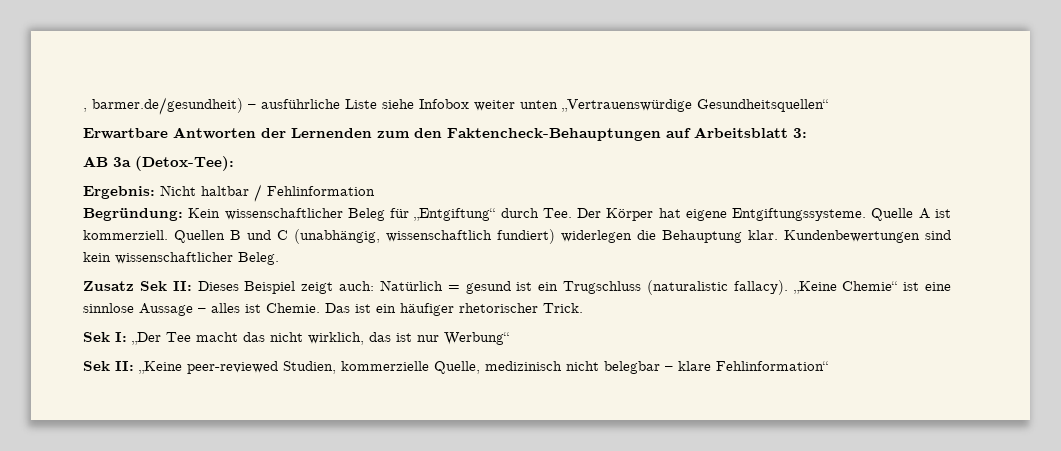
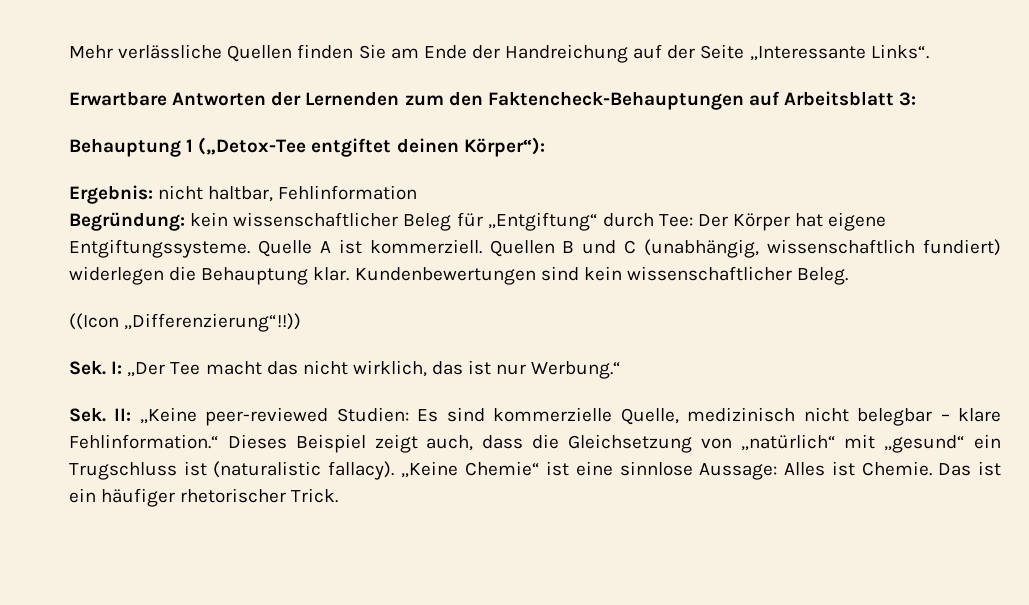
- , barmer.de/gesundheit) – ausführliche Liste siehe Infobox weiter unten „Vertrauenswürdige Gesundheitsquellen“
+ Mehr verlässliche Quellen finden Sie am Ende der Handreichung auf der Seite „Interessante Links“.
- AB 3a (Detox-Tee):
- Ergebnis: Nicht haltbar / Fehlinformation
+ Behauptung 1 („Detox-Tee entgiftet deinen Körper“):
+ Ergebnis: nicht haltbar, Fehlinformation
- Begründung: Kein wissenschaftlicher Beleg für „Entgiftung“ durch Tee. Der Körper hat eigene Entgiftungssysteme.
+ Begründung: kein wissenschaftlicher Beleg für „Entgiftung“ durch Tee: Der Körper hat eigene Entgiftungssysteme.
- Zusatz Sek II: Dieses Beispiel zeigt auch: Natürlich = gesund ist ein Trugschluss (naturalistic fallacy). „Keine Chemie“ ist eine sinnlose Aussage – alles ist Chemie. Das ist ein häufiger rhetorischer Trick.
- Sek I: „Der Tee macht das nicht wirklich, das ist nur Werbung“
- Sek II: „Keine peer-reviewed Studien, kommerzielle Quelle, medizinisch nicht belegbar – klare Fehlinformation“
+ ((Icon „Differenzierung“!!))
+ Sek. I: „Der Tee macht das nicht wirklich, das ist nur Werbung.“
+ Sek. II: „Keine peer-reviewed Studien: Es sind kommerzielle Quelle, medizinisch nicht belegbar – klare Fehlinformation.“ Dieses Beispiel zeigt auch, dass die Gleichsetzung von „natürlich“ mit „gesund“ ein Trugschluss ist (naturalistic fallacy). „Keine Chemie“ ist eine sinnlose Aussage: Alles ist Chemie. Das ist ein häufiger rhetorischer Trick.

